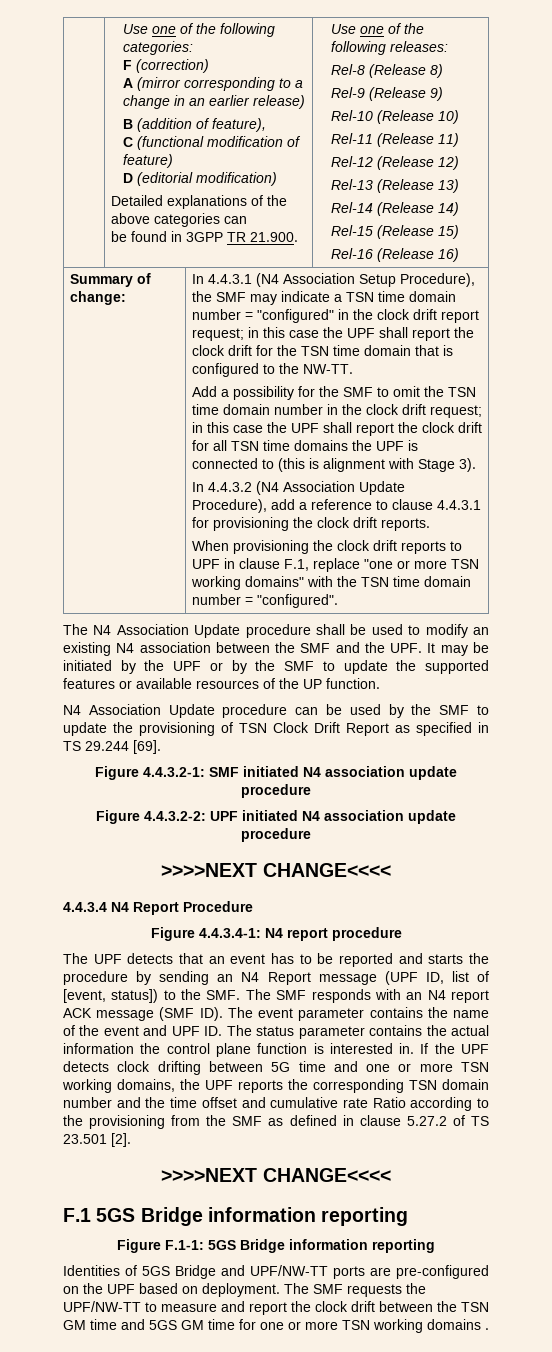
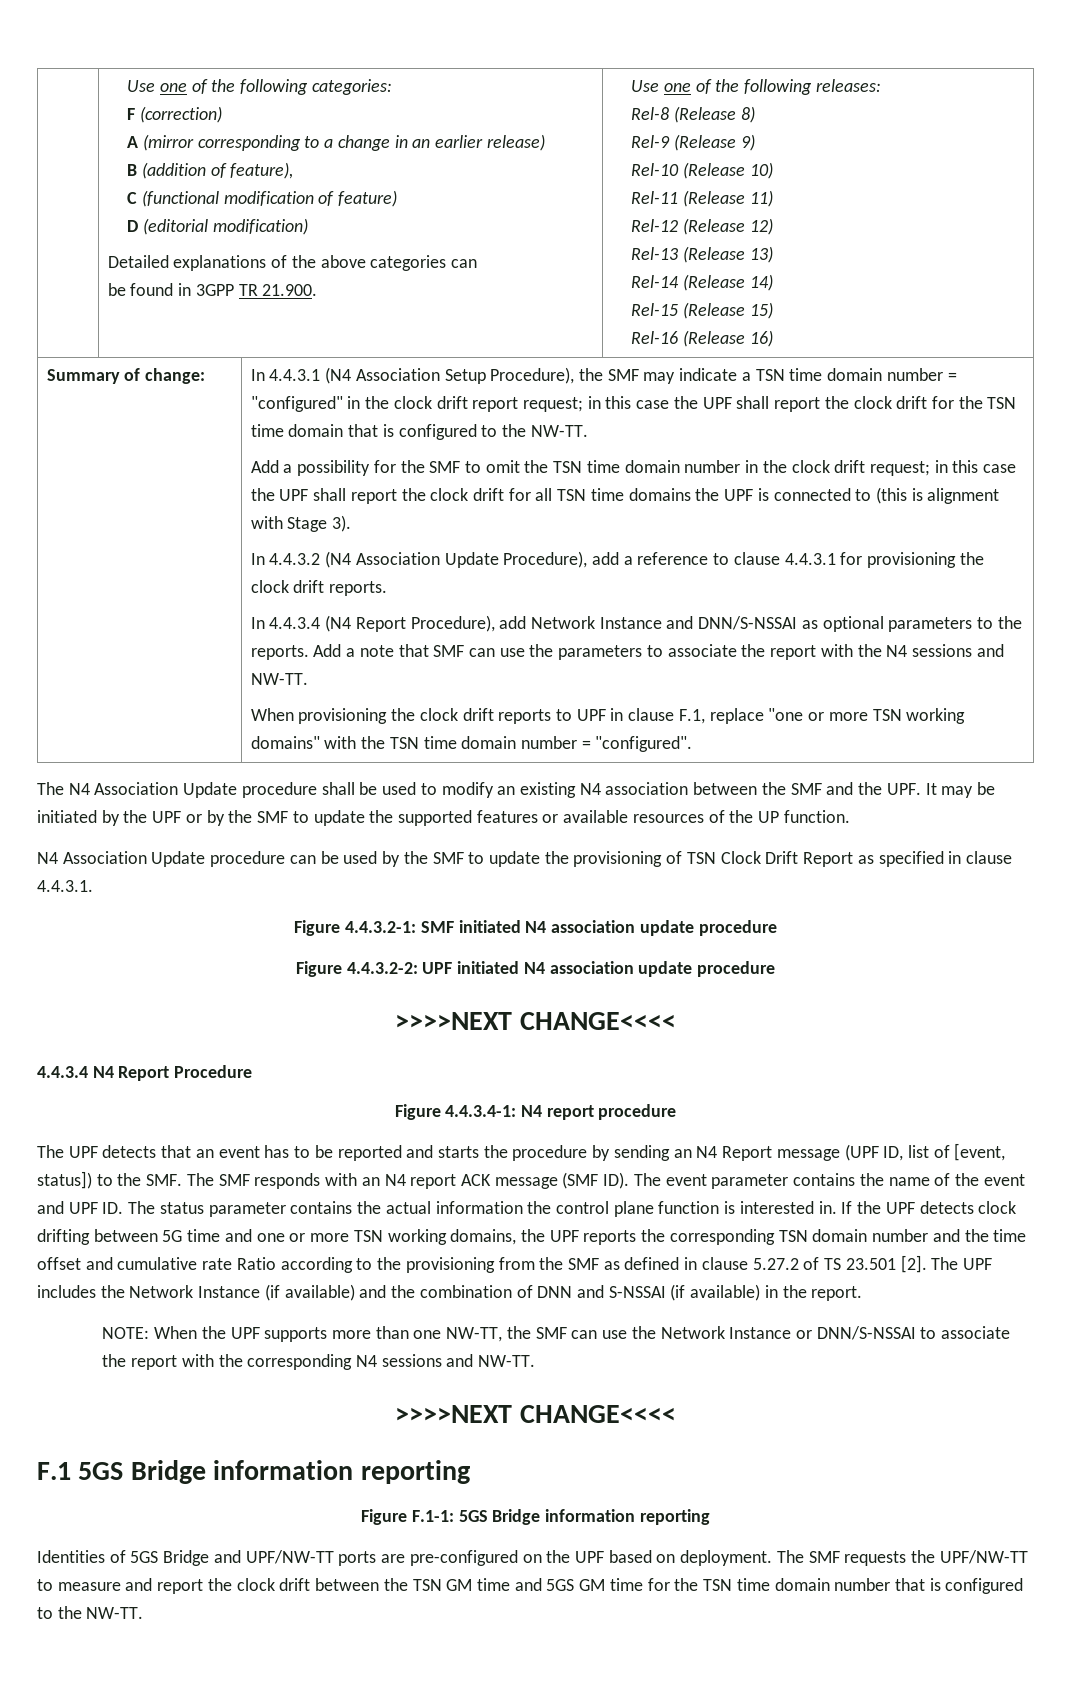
+ In 4.4.3.4 (N4 Report Procedure), add Network Instance and DNN/S-NSSAI as optional parameters to the reports. Add a note that SMF can use the parameters to associate the report with the N4 sessions and NW-TT.
- N4 Association Update procedure can be used by the SMF to update the provisioning of TSN Clock Drift Report as specified in TS 29.244 [69].
+ N4 Association Update procedure can be used by the SMF to update the provisioning of TSN Clock Drift Report as specified in clause 4.4.3.1.
+ The UPF includes the Network Instance (if available) and the combination of DNN and S-NSSAI (if available) in the report.
+ NOTE: When the UPF supports more than one NW-TT, the SMF can use the Network Instance or DNN/S-NSSAI to associate the report with the corresponding N4 sessions and NW-TT.
- The SMF requests the UPF/NW-TT to measure and report the clock drift between the TSN GM time and 5GS GM time for one or more TSN working domains .
+ The SMF requests the UPF/NW-TT to measure and report the clock drift between the TSN GM time and 5GS GM time for the TSN time domain number that is configured to the NW-TT.

